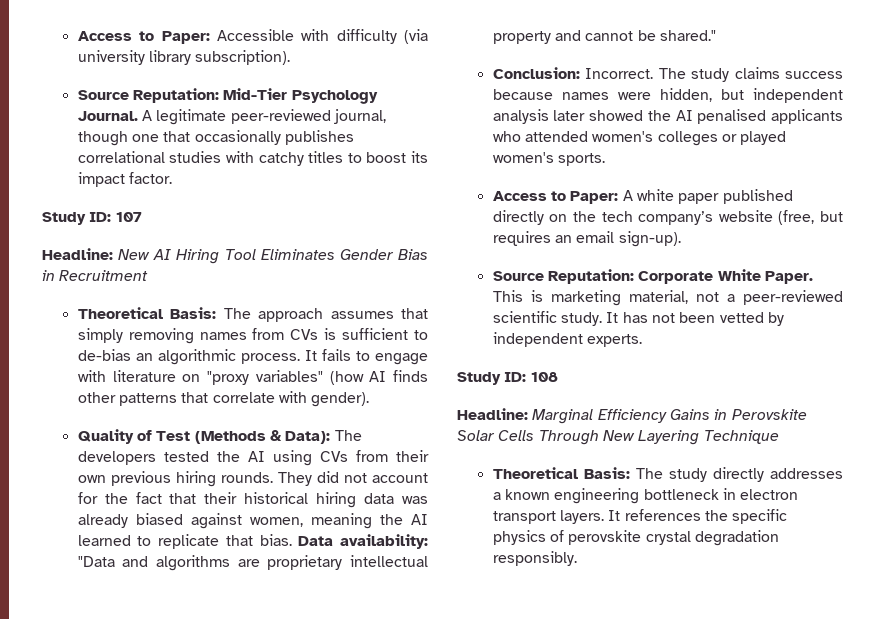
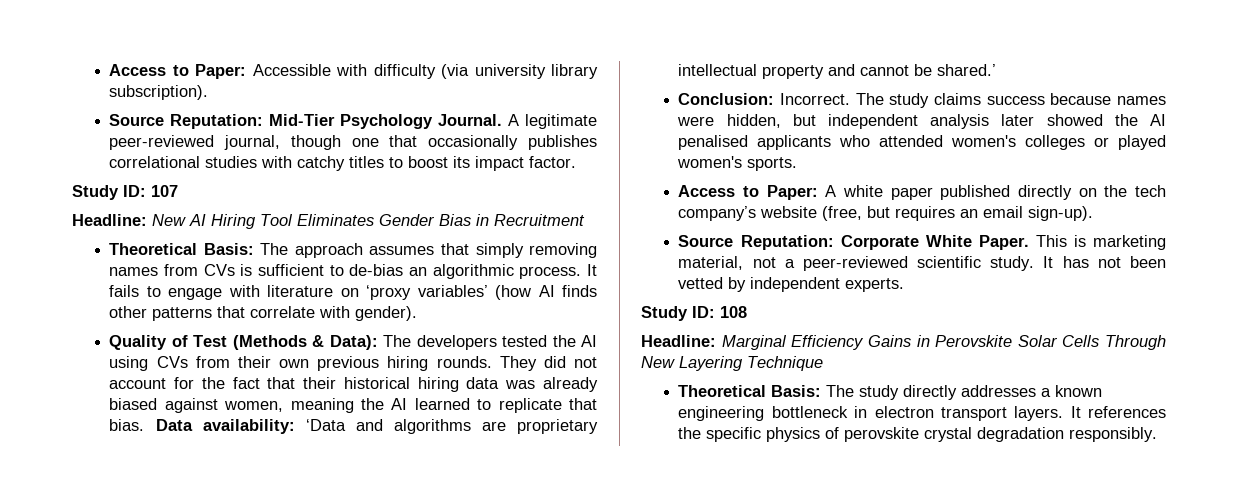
- It fails to engage with literature on "proxy variables" (how AI finds other patterns that correlate with gender).
+ It fails to engage with literature on ‘proxy variables’ (how AI finds other patterns that correlate with gender).
- Data availability: "Data and algorithms are proprietary intellectual property and cannot be shared."
+ Data availability: ‘Data and algorithms are proprietary intellectual property and cannot be shared.’

